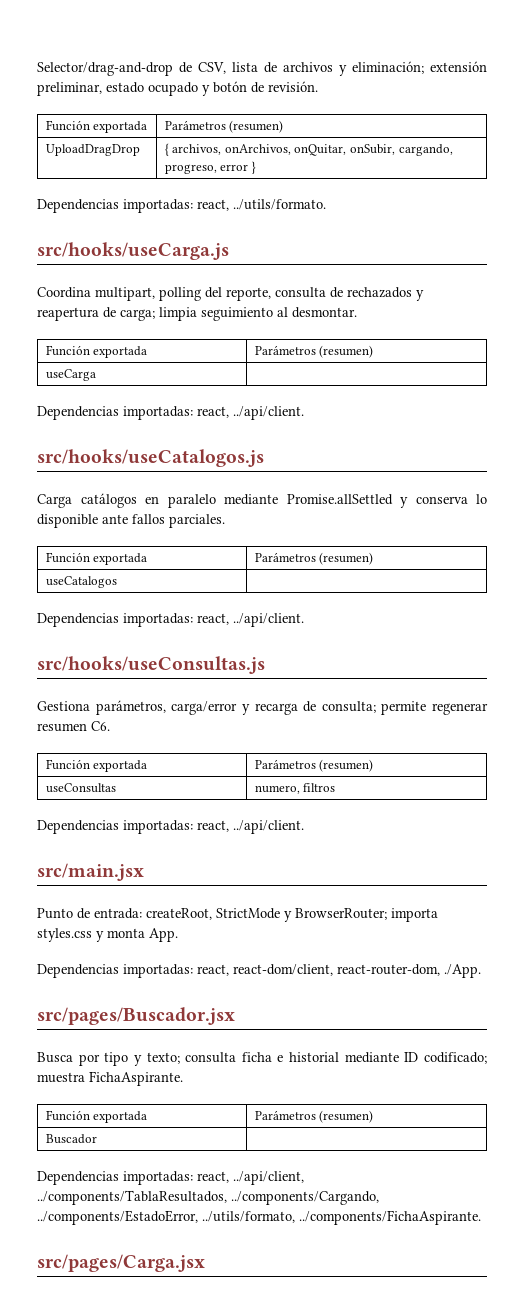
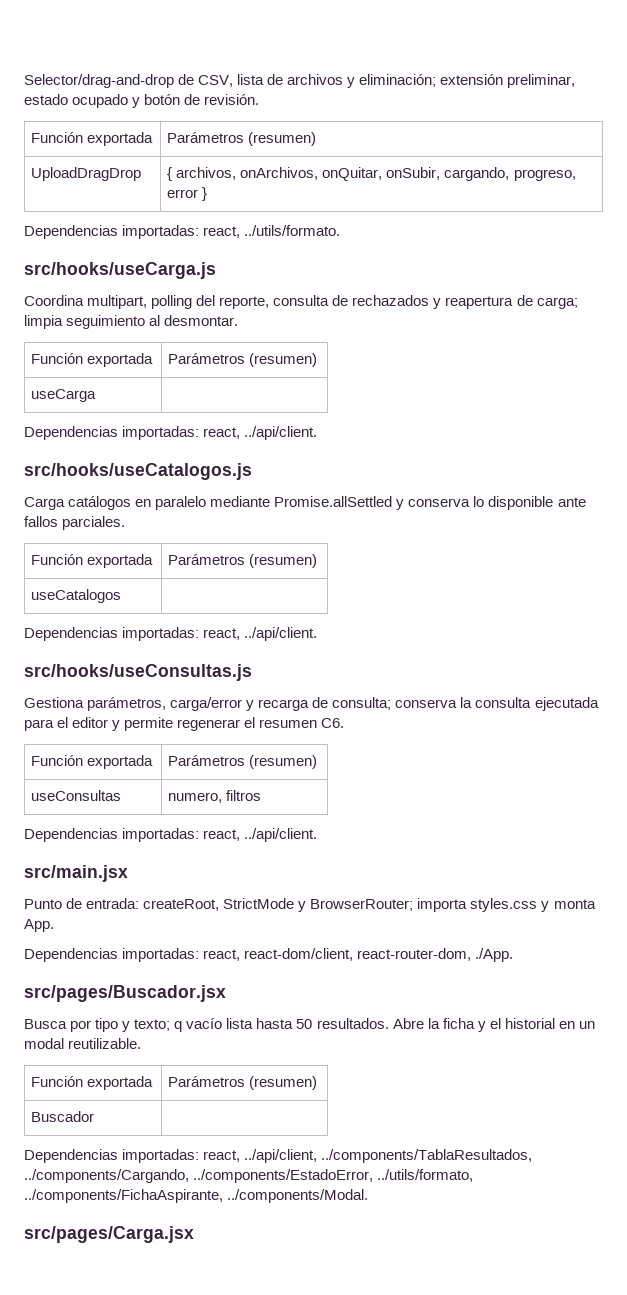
- Gestiona parámetros, carga/error y recarga de consulta; permite regenerar resumen C6.
+ Gestiona parámetros, carga/error y recarga de consulta; conserva la consulta ejecutada para el editor y permite regenerar el resumen C6.
- Busca por tipo y texto; consulta ficha e historial mediante ID codificado; muestra FichaAspirante.
+ Busca por tipo y texto; q vacío lista hasta 50 resultados. Abre la ficha y el historial en un modal reutilizable.
- Dependencias importadas: react, ../api/client, ../components/TablaResultados, ../components/Cargando, ../components/EstadoError, ../utils/formato, ../components/FichaAspirante.
+ Dependencias importadas: react, ../api/client, ../components/TablaResultados, ../components/Cargando, ../components/EstadoError, ../utils/formato, ../components/FichaAspirante, ../components/Modal.

